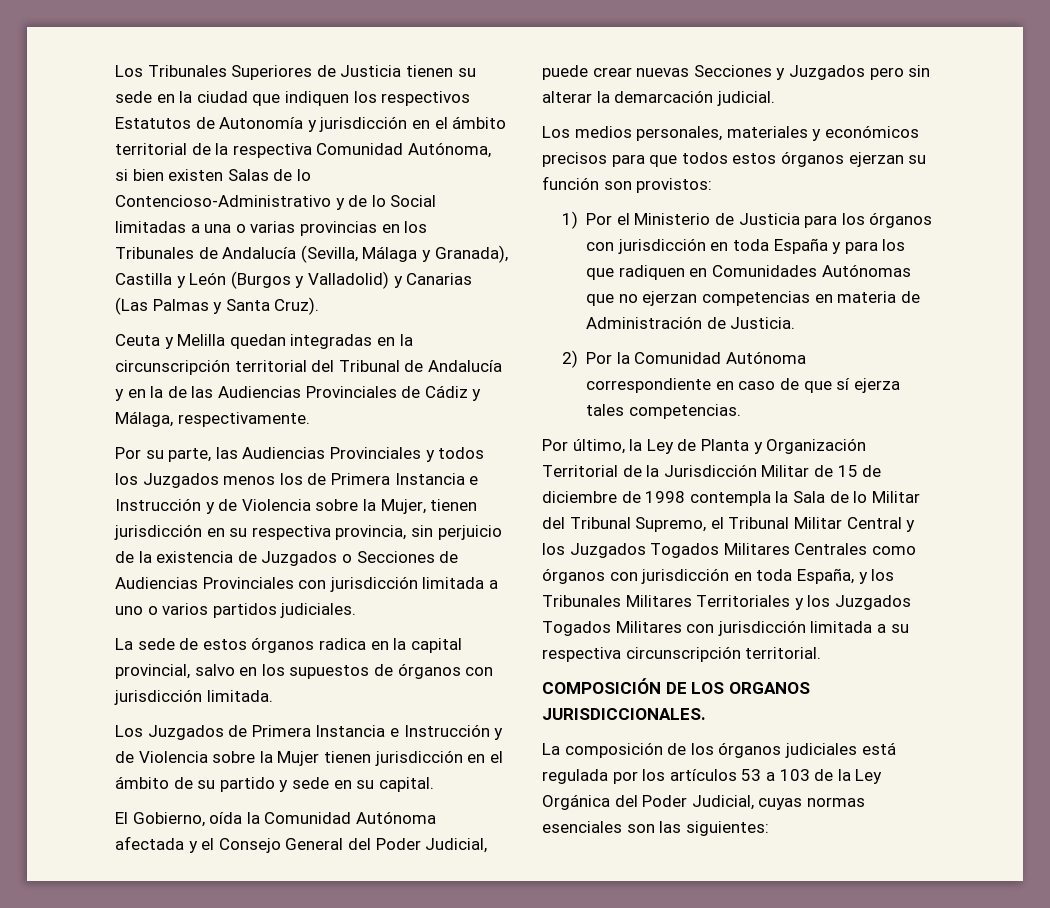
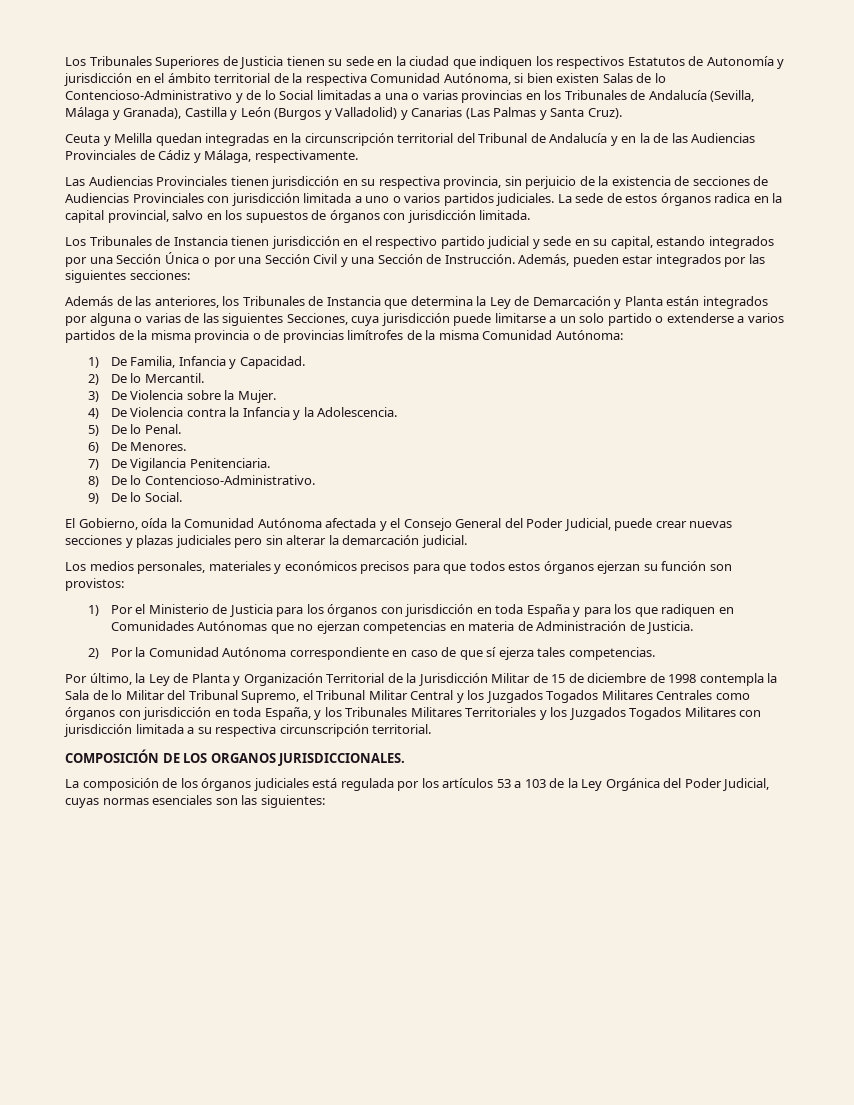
- Por su parte, las Audiencias Provinciales y todos los Juzgados menos los de Primera Instancia e Instrucción y de Violencia sobre la Mujer, tienen jurisdicción en su respectiva provincia, sin perjuicio de la existencia de Juzgados o Secciones de Audiencias Provinciales con jurisdicción limitada a uno o varios partidos judiciales.
- La sede de estos órganos radica en la capital provincial, salvo en los supuestos de órganos con jurisdicción limitada.
+ Las Audiencias Provinciales tienen jurisdicción en su respectiva provincia, sin perjuicio de la existencia de secciones de Audiencias Provinciales con jurisdicción limitada a uno o varios partidos judiciales. La sede de estos órganos radica en la capital provincial, salvo en los supuestos de órganos con jurisdicción limitada.
- Los Juzgados de Primera Instancia e Instrucción y de Violencia sobre la Mujer tienen jurisdicción en el ámbito de su partido y sede en su capital.
+ Los Tribunales de Instancia tienen jurisdicción en el respectivo partido judicial y sede en su capital, estando integrados por una Sección Única o por una Sección Civil y una Sección de Instrucción. Además, pueden estar integrados por las siguientes secciones:
+ Además de las anteriores, los Tribunales de Instancia que determina la Ley de Demarcación y Planta están integrados por alguna o varias de las siguientes Secciones, cuya jurisdicción puede limitarse a un solo partido o extenderse a varios partidos de la misma provincia o de provincias limítrofes de la misma Comunidad Autónoma:
+ 1) De Familia, Infancia y Capacidad.
+ 2) De lo Mercantil.
+ 3) De Violencia sobre la Mujer.
+ 4) De Violencia contra la Infancia y la Adolescencia.
+ 5) De lo Penal.
+ 6) De Menores.
+ 7) De Vigilancia Penitenciaria.
+ 8) De lo Contencioso-Administrativo.
+ 9) De lo Social.
- El Gobierno, oída la Comunidad Autónoma afectada y el Consejo General del Poder Judicial, puede crear nuevas Secciones y Juzgados pero sin alterar la demarcación judicial.
+ El Gobierno, oída la Comunidad Autónoma afectada y el Consejo General del Poder Judicial, puede crear nuevas secciones y plazas judiciales pero sin alterar la demarcación judicial.

